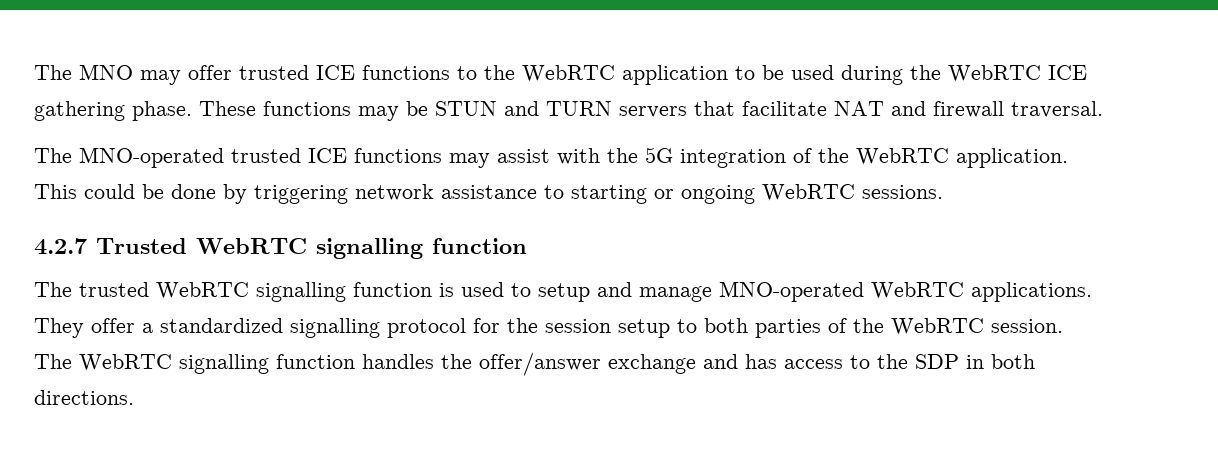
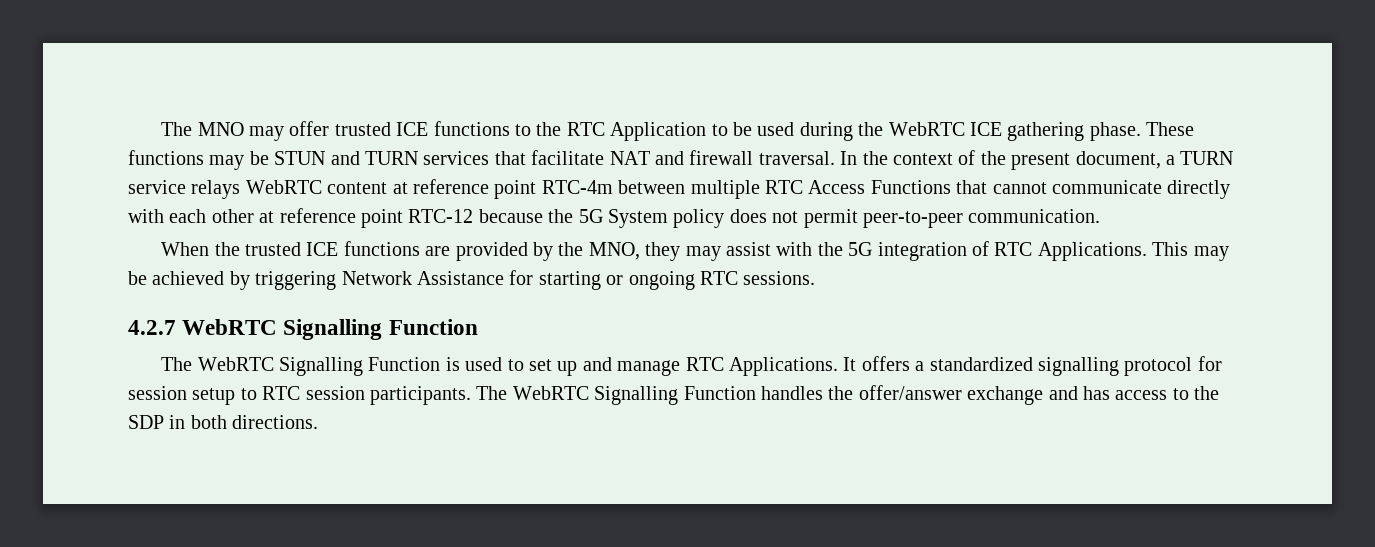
- The MNO may offer trusted ICE functions to the WebRTC application to be used during the WebRTC ICE gathering phase.
+ The MNO may offer trusted ICE functions to the RTC Application to be used during the WebRTC ICE gathering phase.
- These functions may be STUN and TURN servers that facilitate NAT and firewall traversal.
- The MNO-operated trusted ICE functions may assist with the 5G integration of the WebRTC application. This could be done by triggering network assistance to starting or ongoing WebRTC sessions.
+ These functions may be STUN and TURN services that facilitate NAT and firewall traversal. In the context of the present document, a TURN service relays WebRTC content at reference point RTC-4m between multiple RTC Access Functions that cannot communicate directly with each other at reference point RTC-12 because the 5G System policy does not permit peer-to-peer communication.
+ When the trusted ICE functions are provided by the MNO, they may assist with the 5G integration of RTC Applications. This may be achieved by triggering Network Assistance for starting or ongoing RTC sessions.
- 4.2.7 Trusted WebRTC signalling function
- The trusted WebRTC signalling function is used to setup and manage MNO-operated WebRTC applications. They offer a standardized signalling protocol for the session setup to both parties of the WebRTC session. The WebRTC signalling function handles the offer/answer exchange and has access to the SDP in both directions.
+ 4.2.7 WebRTC Signalling Function
+ The WebRTC Signalling Function is used to set up and manage RTC Applications. It offers a standardized signalling protocol for session setup to RTC session participants. The WebRTC Signalling Function handles the offer/answer exchange and has access to the SDP in both directions.

